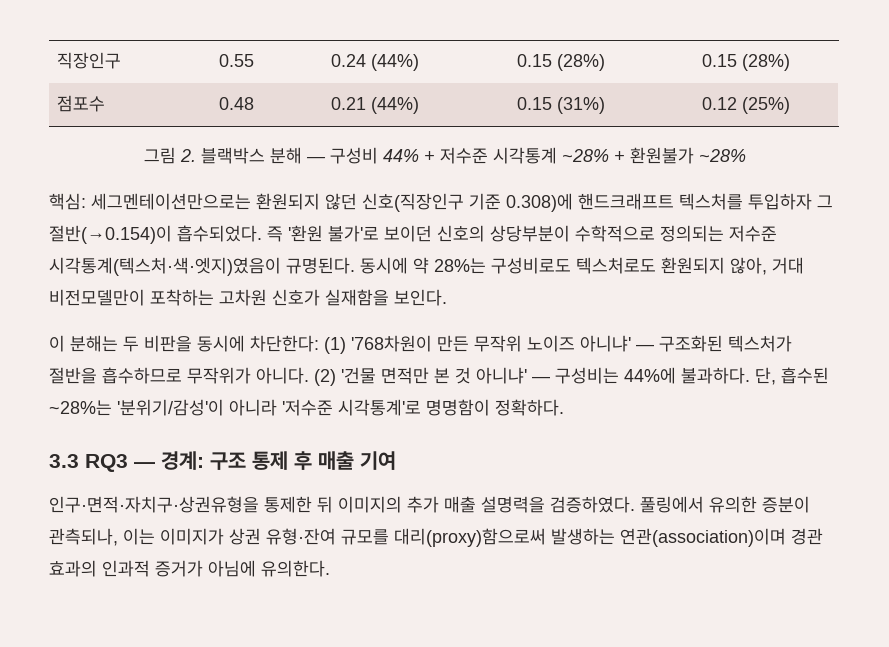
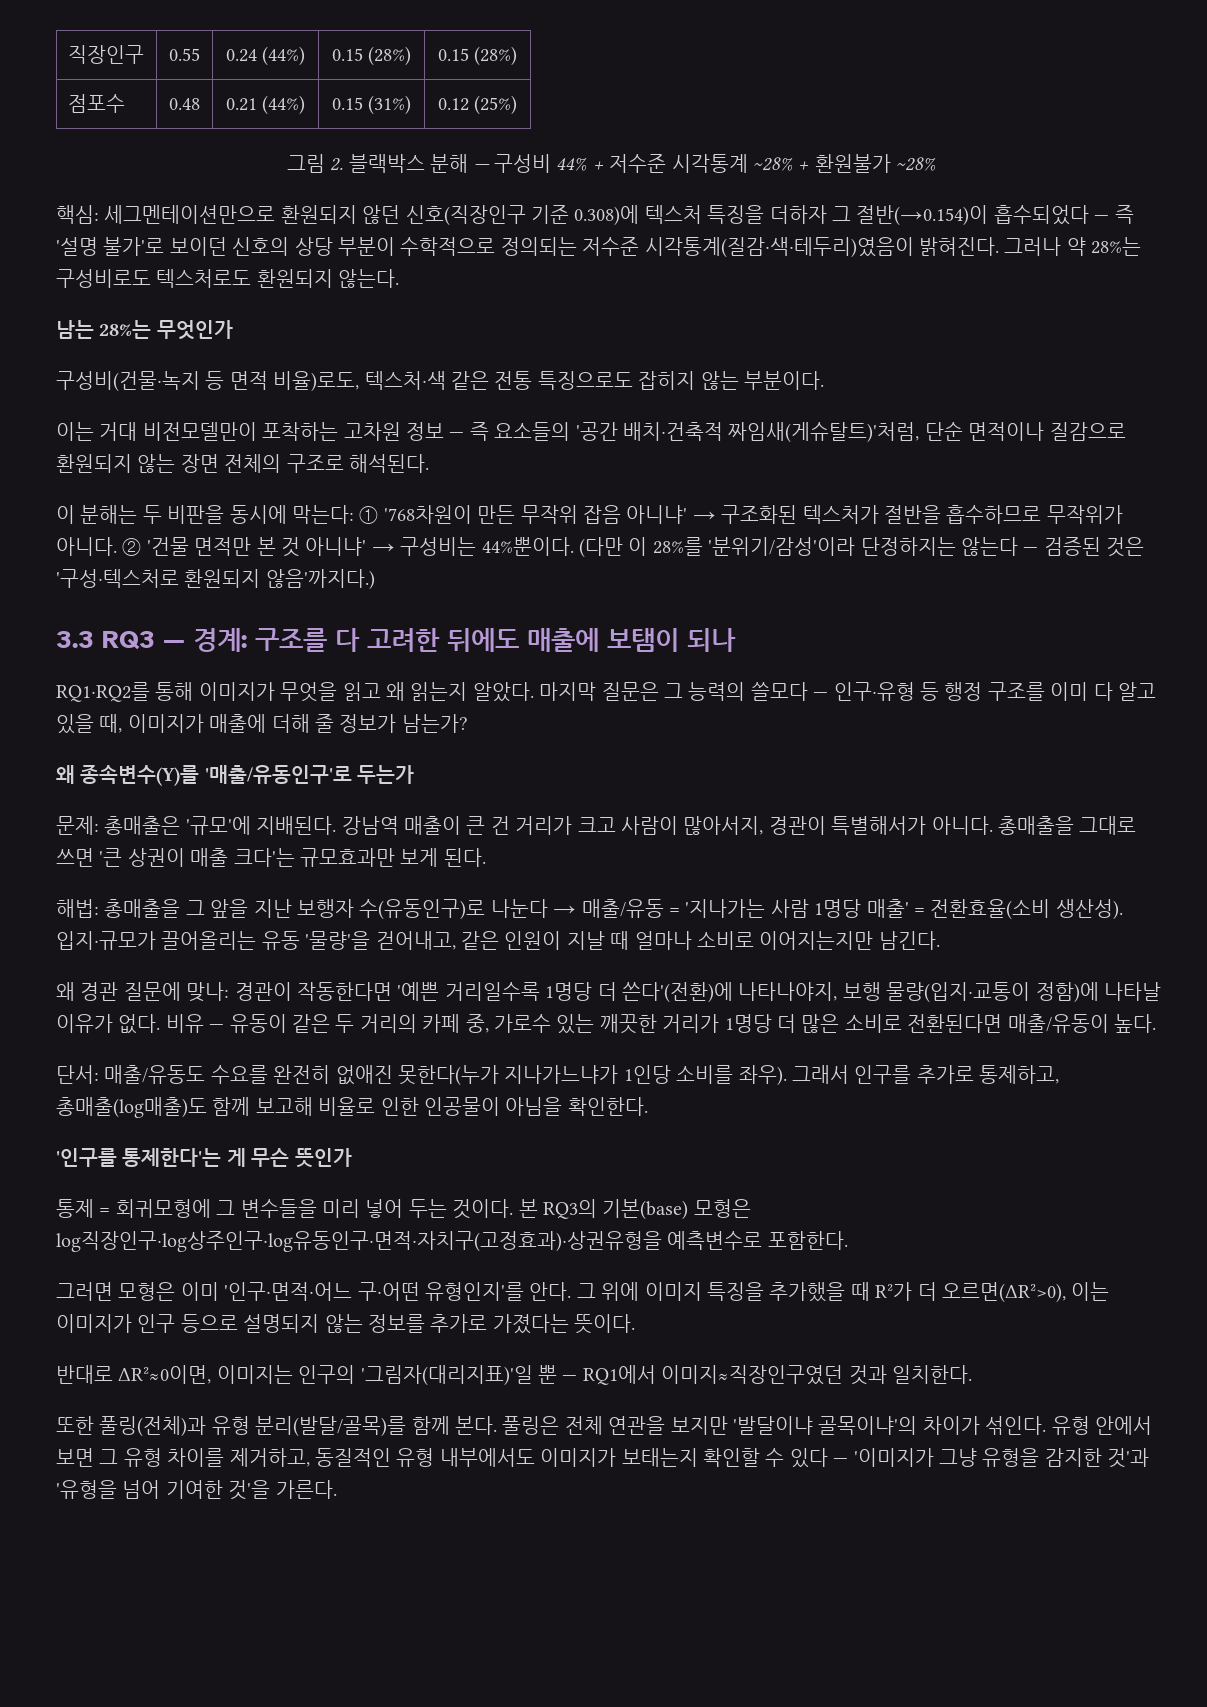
- 핵심: 세그멘테이션만으로는 환원되지 않던 신호(직장인구 기준 0.308)에 핸드크래프트 텍스처를 투입하자 그 절반(→0.154)이 흡수되었다. 즉 '환원 불가'로 보이던 신호의 상당부분이 수학적으로 정의되는 저수준 시각통계(텍스처·색·엣지)였음이 규명된다. 동시에 약 28%는 구성비로도 텍스처로도 환원되지 않아, 거대 비전모델만이 포착하는 고차원 신호가 실재함을 보인다.
+ 핵심: 세그멘테이션만으로 환원되지 않던 신호(직장인구 기준 0.308)에 텍스처 특징을 더하자 그 절반(→0.154)이 흡수되었다 — 즉 '설명 불가'로 보이던 신호의 상당 부분이 수학적으로 정의되는 저수준 시각통계(질감·색·테두리)였음이 밝혀진다. 그러나 약 28%는 구성비로도 텍스처로도 환원되지 않는다.
+ 남는 28%는 무엇인가
+ 구성비(건물·녹지 등 면적 비율)로도, 텍스처·색 같은 전통 특징으로도 잡히지 않는 부분이다.
+ 이는 거대 비전모델만이 포착하는 고차원 정보 — 즉 요소들의 '공간 배치·건축적 짜임새(게슈탈트)'처럼, 단순 면적이나 질감으로 환원되지 않는 장면 전체의 구조로 해석된다.
- 이 분해는 두 비판을 동시에 차단한다: (1) '768차원이 만든 무작위 노이즈 아니냐' — 구조화된 텍스처가 절반을 흡수하므로 무작위가 아니다.
+ 이 분해는 두 비판을 동시에 막는다: ① '768차원이 만든 무작위 잡음 아니냐' → 구조화된 텍스처가 절반을 흡수하므로 무작위가 아니다.
- (2) '건물 면적만 본 것 아니냐' — 구성비는 44%에 불과하다. 단, 흡수된 ~28%는 '분위기/감성'이 아니라 '저수준 시각통계'로 명명함이 정확하다.
- 3.3 RQ3 — 경계: 구조 통제 후 매출 기여
- 인구·면적·자치구·상권유형을 통제한 뒤 이미지의 추가 매출 설명력을 검증하였다. 풀링에서 유의한 증분이 관측되나, 이는 이미지가 상권 유형·잔여 규모를 대리(proxy)함으로써 발생하는 연관(association)이며 경관 효과의 인과적 증거가 아님에 유의한다.
+ ② '건물 면적만 본 것 아니냐' → 구성비는 44%뿐이다. (다만 이 28%를 '분위기/감성'이라 단정하지는 않는다 — 검증된 것은 '구성·텍스처로 환원되지 않음'까지다.)
+ 3.3 RQ3 — 경계: 구조를 다 고려한 뒤에도 매출에 보탬이 되나
+ RQ1·RQ2를 통해 이미지가 무엇을 읽고 왜 읽는지 알았다. 마지막 질문은 그 능력의 쓸모다 — 인구·유형 등 행정 구조를 이미 다 알고 있을 때, 이미지가 매출에 더해 줄 정보가 남는가?
+ 왜 종속변수(Y)를 '매출/유동인구'로 두는가
+ 문제: 총매출은 '규모'에 지배된다. 강남역 매출이 큰 건 거리가 크고 사람이 많아서지, 경관이 특별해서가 아니다. 총매출을 그대로 쓰면 '큰 상권이 매출 크다'는 규모효과만 보게 된다.
+ 해법: 총매출을 그 앞을 지난 보행자 수(유동인구)로 나눈다 → 매출/유동 = '지나가는 사람 1명당 매출' = 전환효율(소비 생산성). 입지·규모가 끌어올리는 유동 '물량'을 걷어내고, 같은 인원이 지날 때 얼마나 소비로 이어지는지만 남긴다.
+ 왜 경관 질문에 맞나: 경관이 작동한다면 '예쁜 거리일수록 1명당 더 쓴다'(전환)에 나타나야지, 보행 물량(입지·교통이 정함)에 나타날 이유가 없다. 비유 — 유동이 같은 두 거리의 카페 중, 가로수 있는 깨끗한 거리가 1명당 더 많은 소비로 전환된다면 매출/유동이 높다.
+ 단서: 매출/유동도 수요를 완전히 없애진 못한다(누가 지나가느냐가 1인당 소비를 좌우). 그래서 인구를 추가로 통제하고, 총매출(log매출)도 함께 보고해 비율로 인한 인공물이 아님을 확인한다.
+ '인구를 통제한다'는 게 무슨 뜻인가
+ 통제 = 회귀모형에 그 변수들을 미리 넣어 두는 것이다. 본 RQ3의 기본(base) 모형은 log직장인구·log상주인구·log유동인구·면적·자치구(고정효과)·상권유형을 예측변수로 포함한다.
+ 그러면 모형은 이미 '인구·면적·어느 구·어떤 유형인지'를 안다. 그 위에 이미지 특징을 추가했을 때 R²가 더 오르면(ΔR²>0), 이는 이미지가 인구 등으로 설명되지 않는 정보를 추가로 가졌다는 뜻이다.
+ 반대로 ΔR²≈0이면, 이미지는 인구의 '그림자(대리지표)'일 뿐 — RQ1에서 이미지≈직장인구였던 것과 일치한다.
+ 또한 풀링(전체)과 유형 분리(발달/골목)를 함께 본다. 풀링은 전체 연관을 보지만 '발달이냐 골목이냐'의 차이가 섞인다. 유형 안에서 보면 그 유형 차이를 제거하고, 동질적인 유형 내부에서도 이미지가 보태는지 확인할 수 있다 — '이미지가 그냥 유형을 감지한 것'과 '유형을 넘어 기여한 것'을 가른다.

